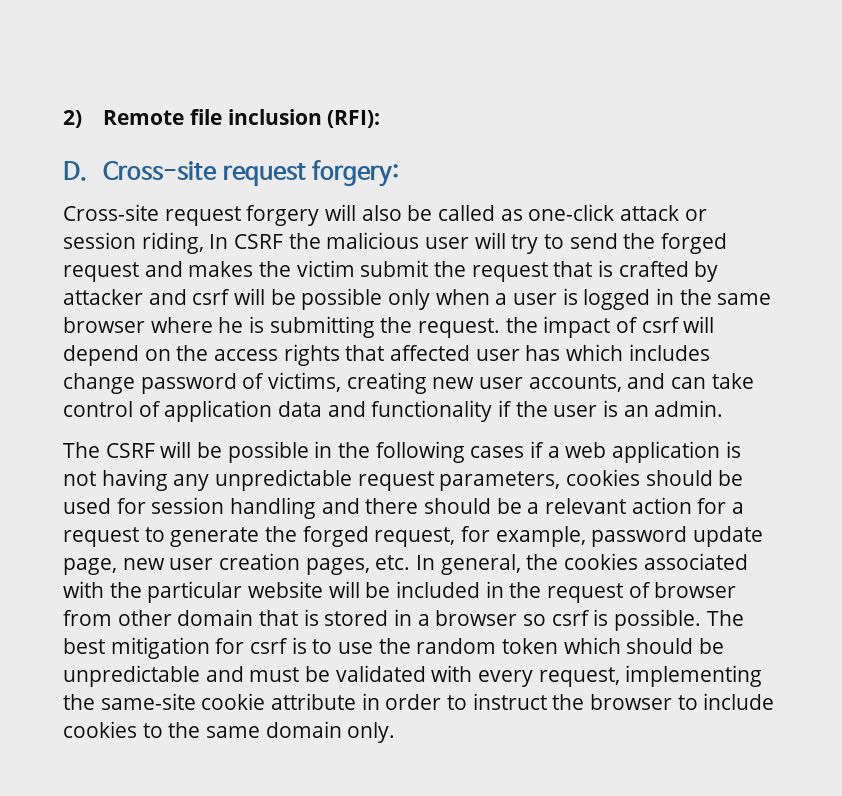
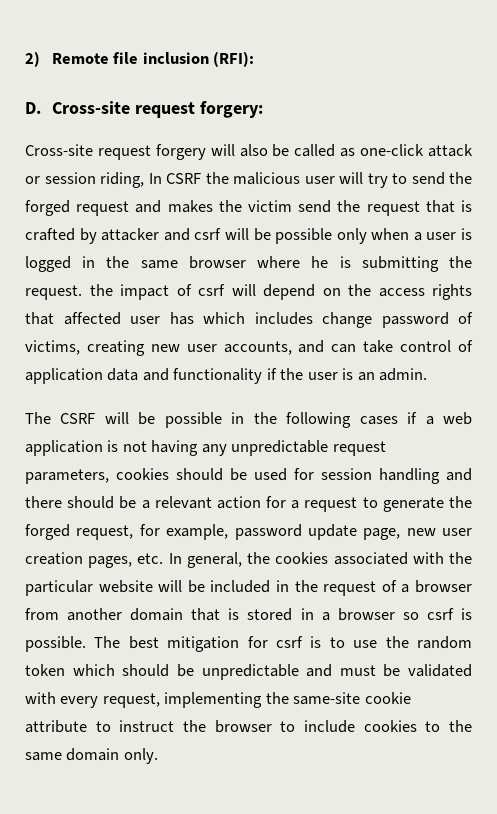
- Cross-site request forgery will also be called as one-click attack or session riding, In CSRF the malicious user will try to send the forged request and makes the victim submit the request that is crafted by attacker and csrf will be possible only when a user is logged in the same browser where he is submitting the request. the impact of csrf will depend on the access rights that affected user has which includes change password of victims, creating new user accounts, and can take control of application data and functionality if the user is an admin.
+ Cross-site request forgery will also be called as one-click attack or session riding, In CSRF the malicious user will try to send the forged request and makes the victim send the request that is crafted by attacker and csrf will be possible only when a user is logged in the same browser where he is submitting the request. the impact of csrf will depend on the access rights that affected user has which includes change password of victims, creating new user accounts, and can take control of application data and functionality if the user is an admin.
- The CSRF will be possible in the following cases if a web application is not having any unpredictable request parameters, cookies should be used for session handling and there should be a relevant action for a request to generate the forged request, for example, password update page, new user creation pages, etc. In general, the cookies associated with the particular website will be included in the request of browser from other domain that is stored in a browser so csrf is possible.
+ The CSRF will be possible in the following cases if a web application is not having any unpredictable request parameters, cookies should be used for session handling and there should be a relevant action for a request to generate the forged request, for example, password update page, new user creation pages, etc. In general, the cookies associated with the particular website will be included in the request of a browser from another domain that is stored in a browser so csrf is possible.
- The best mitigation for csrf is to use the random token which should be unpredictable and must be validated with every request, implementing the same-site cookie attribute in order to instruct the browser to include cookies to the same domain only.
+ The best mitigation for csrf is to use the random token which should be unpredictable and must be validated with every request, implementing the same-site cookie attribute to instruct the browser to include cookies to the same domain only.

